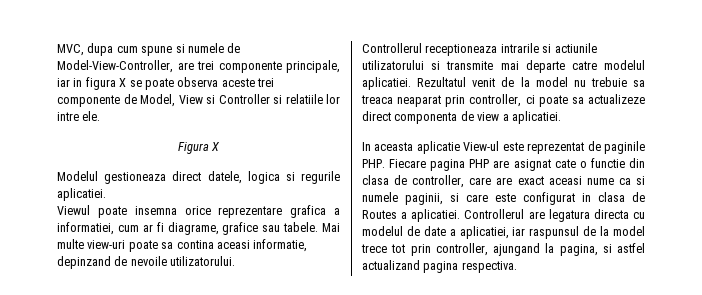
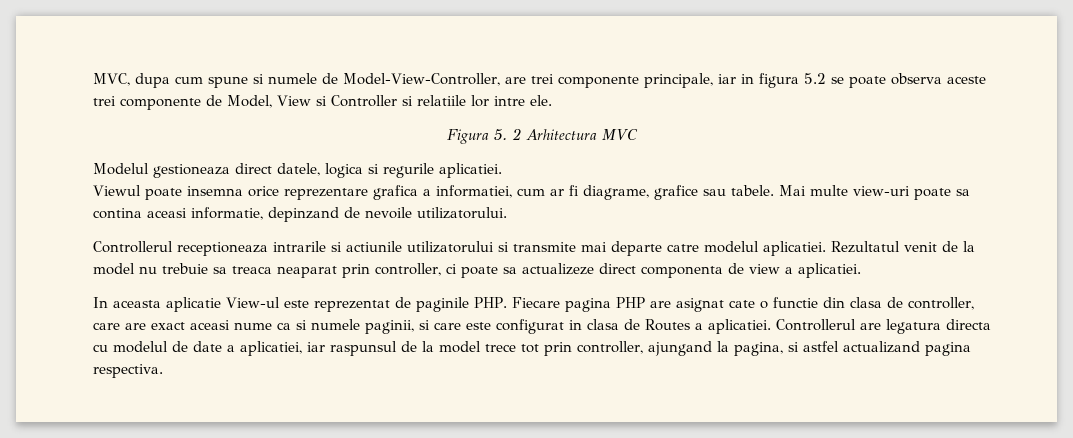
- MVC, dupa cum spune si numele de Model-View-Controller, are trei componente principale, iar in figura X se poate observa aceste trei componente de Model, View si Controller si relatiile lor intre ele.
+ MVC, dupa cum spune si numele de Model-View-Controller, are trei componente principale, iar in figura 5.2 se poate observa aceste trei componente de Model, View si Controller si relatiile lor intre ele.
- Figura X
+ Figura 5. 2 Arhitectura MVC

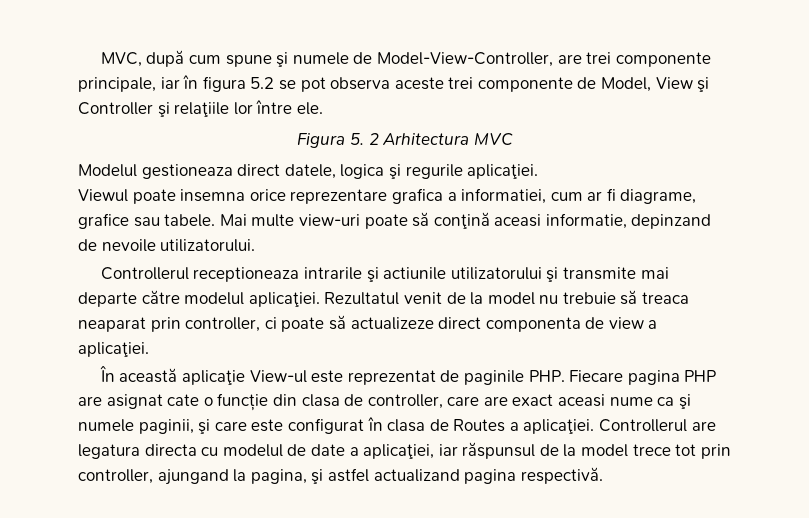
- MVC, dupa cum spune si numele de Model-View-Controller, are trei componente principale, iar in figura 5.2 se poate observa aceste trei componente de Model, View si Controller si relatiile lor intre ele.
+ MVC, după cum spune şi numele de Model-View-Controller, are trei componente principale, iar în figura 5.2 se pot observa aceste trei componente de Model, View şi Controller şi relaţiile lor între ele.
- Modelul gestioneaza direct datele, logica si regurile aplicatiei.
+ Modelul gestioneaza direct datele, logica şi regurile aplicaţiei.
- Mai multe view-uri poate sa contina aceasi informatie, depinzand de nevoile utilizatorului.
+ Mai multe view-uri poate să conţină aceasi informatie, depinzand de nevoile utilizatorului.
- Controllerul receptioneaza intrarile si actiunile utilizatorului si transmite mai departe catre modelul aplicatiei.
+ Controllerul receptioneaza intrarile şi actiunile utilizatorului şi transmite mai departe către modelul aplicaţiei.
- Rezultatul venit de la model nu trebuie sa treaca neaparat prin controller, ci poate sa actualizeze direct componenta de view a aplicatiei.
- In aceasta aplicatie View-ul este reprezentat de paginile PHP. Fiecare pagina PHP are asignat cate o functie din clasa de controller, care are exact aceasi nume ca si numele paginii, si care este configurat in clasa de Routes a aplicatiei.
+ Rezultatul venit de la model nu trebuie să treaca neaparat prin controller, ci poate să actualizeze direct componenta de view a aplicaţiei.
+ În această aplicaţie View-ul este reprezentat de paginile PHP. Fiecare pagina PHP are asignat cate o funcție din clasa de controller, care are exact aceasi nume ca şi numele paginii, şi care este configurat în clasa de Routes a aplicaţiei.
- Controllerul are legatura directa cu modelul de date a aplicatiei, iar raspunsul de la model trece tot prin controller, ajungand la pagina, si astfel actualizand pagina respectiva.
+ Controllerul are legatura directa cu modelul de date a aplicaţiei, iar răspunsul de la model trece tot prin controller, ajungand la pagina, şi astfel actualizand pagina respectivă.

